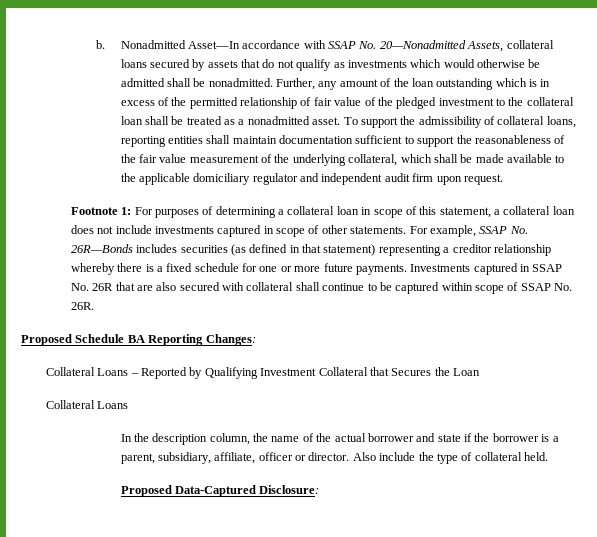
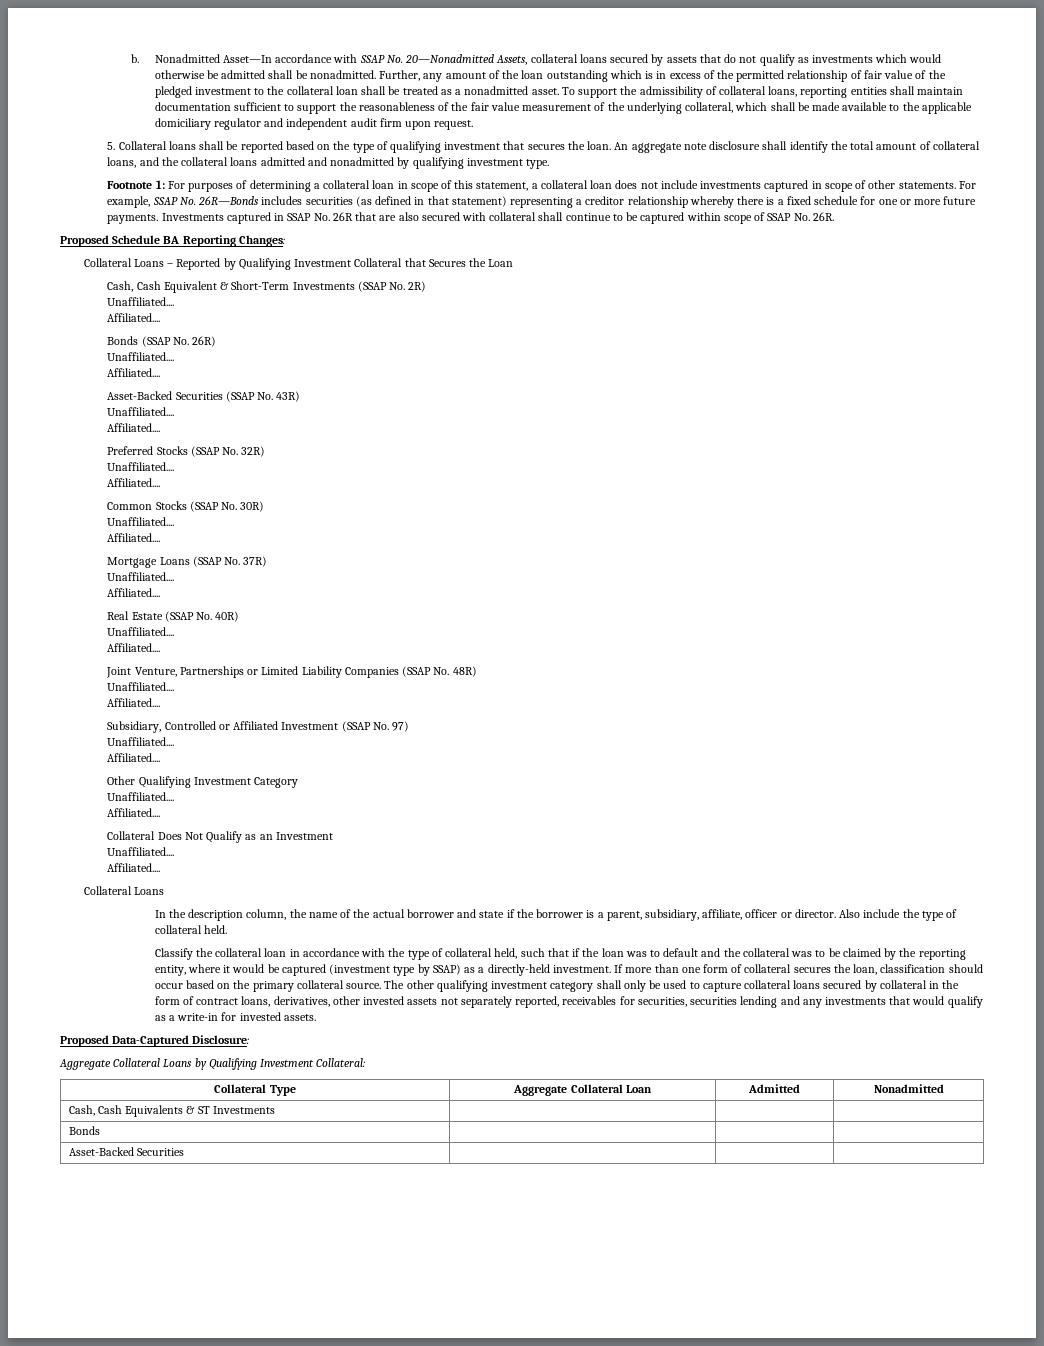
+ 5. Collateral loans shall be reported based on the type of qualifying investment that secures the loan. An aggregate note disclosure shall identify the total amount of collateral loans, and the collateral loans admitted and nonadmitted by qualifying investment type.
+ Cash, Cash Equivalent & Short-Term Investments (SSAP No. 2R)
+ Unaffiliated....
+ Affiliated....
+ Bonds (SSAP No. 26R)
+ Unaffiliated....
+ Affiliated....
+ Asset-Backed Securities (SSAP No. 43R)
+ Unaffiliated....
+ Affiliated....
+ Preferred Stocks (SSAP No. 32R)
+ Unaffiliated....
+ Affiliated....
+ Common Stocks (SSAP No. 30R)
+ Unaffiliated....
+ Affiliated....
+ Mortgage Loans (SSAP No. 37R)
+ Unaffiliated....
+ Affiliated....
+ Real Estate (SSAP No. 40R)
+ Unaffiliated....
+ Affiliated....
+ Joint Venture, Partnerships or Limited Liability Companies (SSAP No. 48R)
+ Unaffiliated....
+ Affiliated....
+ Subsidiary, Controlled or Affiliated Investment (SSAP No. 97)
+ Unaffiliated....
+ Affiliated....
+ Other Qualifying Investment Category
+ Unaffiliated....
+ Affiliated....
+ Collateral Does Not Qualify as an Investment
+ Unaffiliated....
+ Affiliated....
+ Classify the collateral loan in accordance with the type of collateral held, such that if the loan was to default and the collateral was to be claimed by the reporting entity, where it would be captured (investment type by SSAP) as a directly-held investment. If more than one form of collateral secures the loan, classification should occur based on the primary collateral source. The other qualifying investment category shall only be used to capture collateral loans secured by collateral in the form of contract loans, derivatives, other invested assets not separately reported, receivables for securities, securities lending and any investments that would qualify as a write-in for invested assets.
  Proposed Data-Captured Disclosure:
+ Aggregate Collateral Loans by Qualifying Investment Collateral:
+ Collateral Type | Aggregate Collateral Loan | Admitted | Nonadmitted
+ Cash, Cash Equivalents & ST Investments | | |
+ Bonds | | |
+ Asset-Backed Securities | | |

